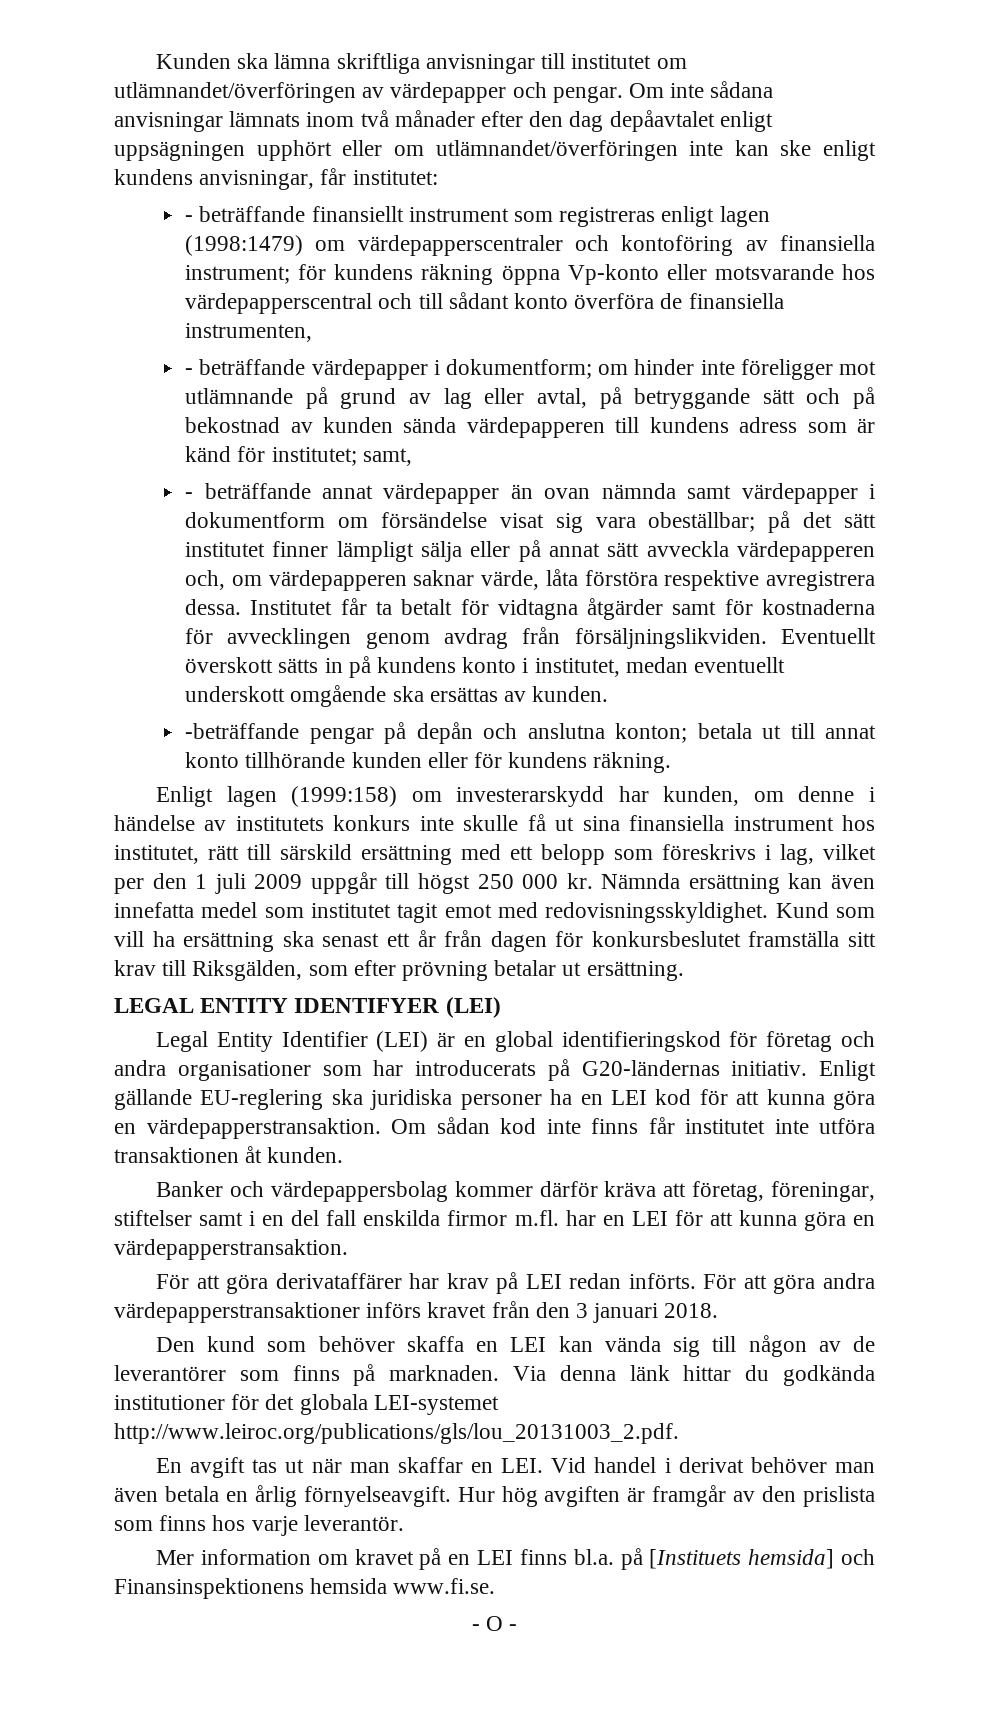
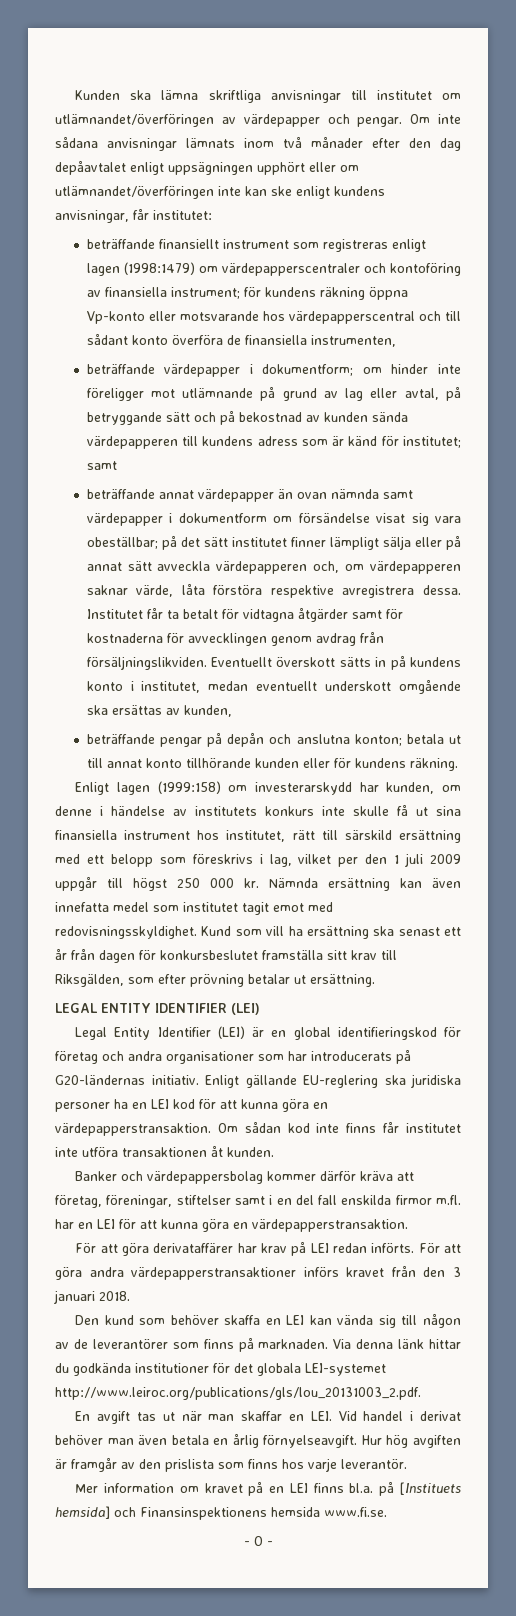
- - beträffande finansiellt instrument som registreras enligt lagen (1998:1479) om värdepapperscentraler och kontoföring av finansiella instrument; för kundens räkning öppna Vp-konto eller motsvarande hos värdepapperscentral och till sådant konto överföra de finansiella instrumenten,
+ beträffande finansiellt instrument som registreras enligt lagen (1998:1479) om värdepapperscentraler och kontoföring av finansiella instrument; för kundens räkning öppna Vp-konto eller motsvarande hos värdepapperscentral och till sådant konto överföra de finansiella instrumenten,
- - beträffande värdepapper i dokumentform;
+ beträffande värdepapper i dokumentform;
- om hinder inte föreligger mot utlämnande på grund av lag eller avtal, på betryggande sätt och på bekostnad av kunden sända värdepapperen till kundens adress som är känd för institutet; samt,
- - beträffande annat värdepapper än ovan nämnda samt värdepapper i dokumentform om försändelse visat sig vara obeställbar;
+ om hinder inte föreligger mot utlämnande på grund av lag eller avtal, på betryggande sätt och på bekostnad av kunden sända värdepapperen till kundens adress som är känd för institutet; samt
+ beträffande annat värdepapper än ovan nämnda samt värdepapper i dokumentform om försändelse visat sig vara obeställbar;
- Eventuellt överskott sätts in på kundens konto i institutet, medan eventuellt underskott omgående ska ersättas av kunden.
- -beträffande pengar på depån och anslutna konton; betala ut till annat konto tillhörande kunden eller för kundens räkning.
+ Eventuellt överskott sätts in på kundens konto i institutet, medan eventuellt underskott omgående ska ersättas av kunden,
+ beträffande pengar på depån och anslutna konton; betala ut till annat konto tillhörande kunden eller för kundens räkning.
- LEGAL ENTITY IDENTIFYER (LEI)
+ LEGAL ENTITY IDENTIFIER (LEI)

